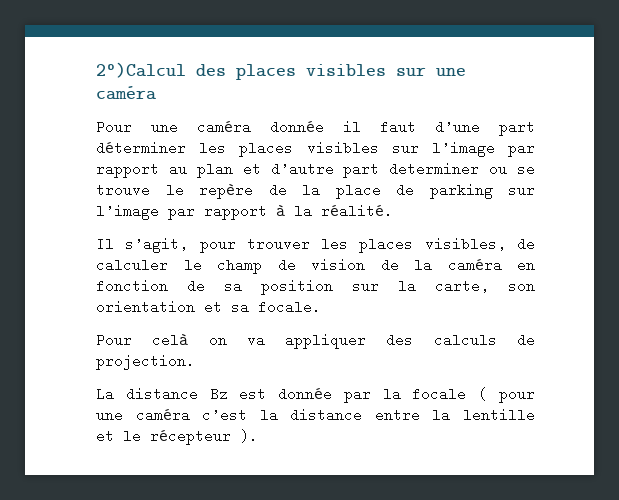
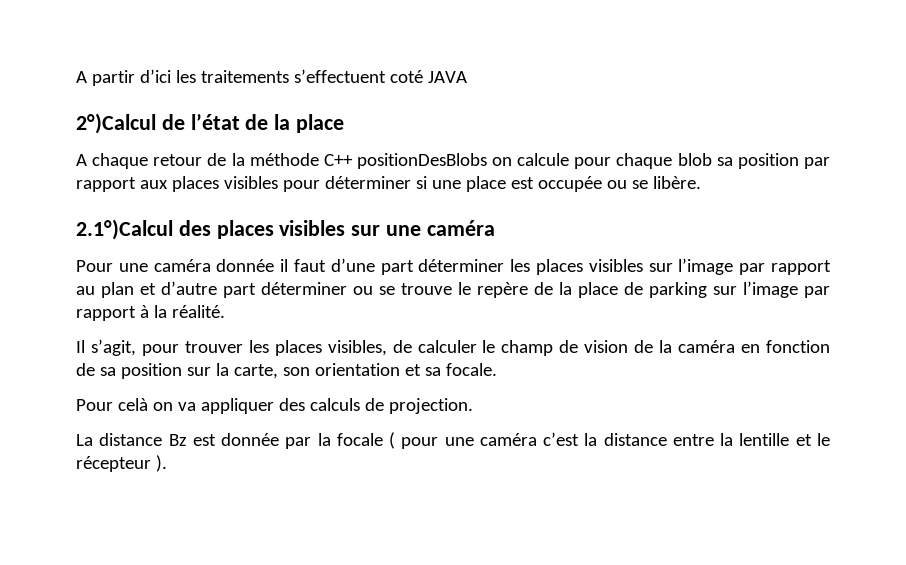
- 2°)Calcul des places visibles sur une caméra
+ A partir d’ici les traitements s’effectuent coté JAVA
+ 2°)Calcul de l’état de la place
+ A chaque retour de la méthode C++ positionDesBlobs on calcule pour chaque blob sa position par rapport aux places visibles pour déterminer si une place est occupée ou se libère.
+ 2.1°)Calcul des places visibles sur une caméra
- Pour une caméra donnée il faut d’une part déterminer les places visibles sur l’image par rapport au plan et d’autre part determiner ou se trouve le repère de la place de parking sur l’image par rapport à la réalité.
+ Pour une caméra donnée il faut d’une part déterminer les places visibles sur l’image par rapport au plan et d’autre part déterminer ou se trouve le repère de la place de parking sur l’image par rapport à la réalité.

